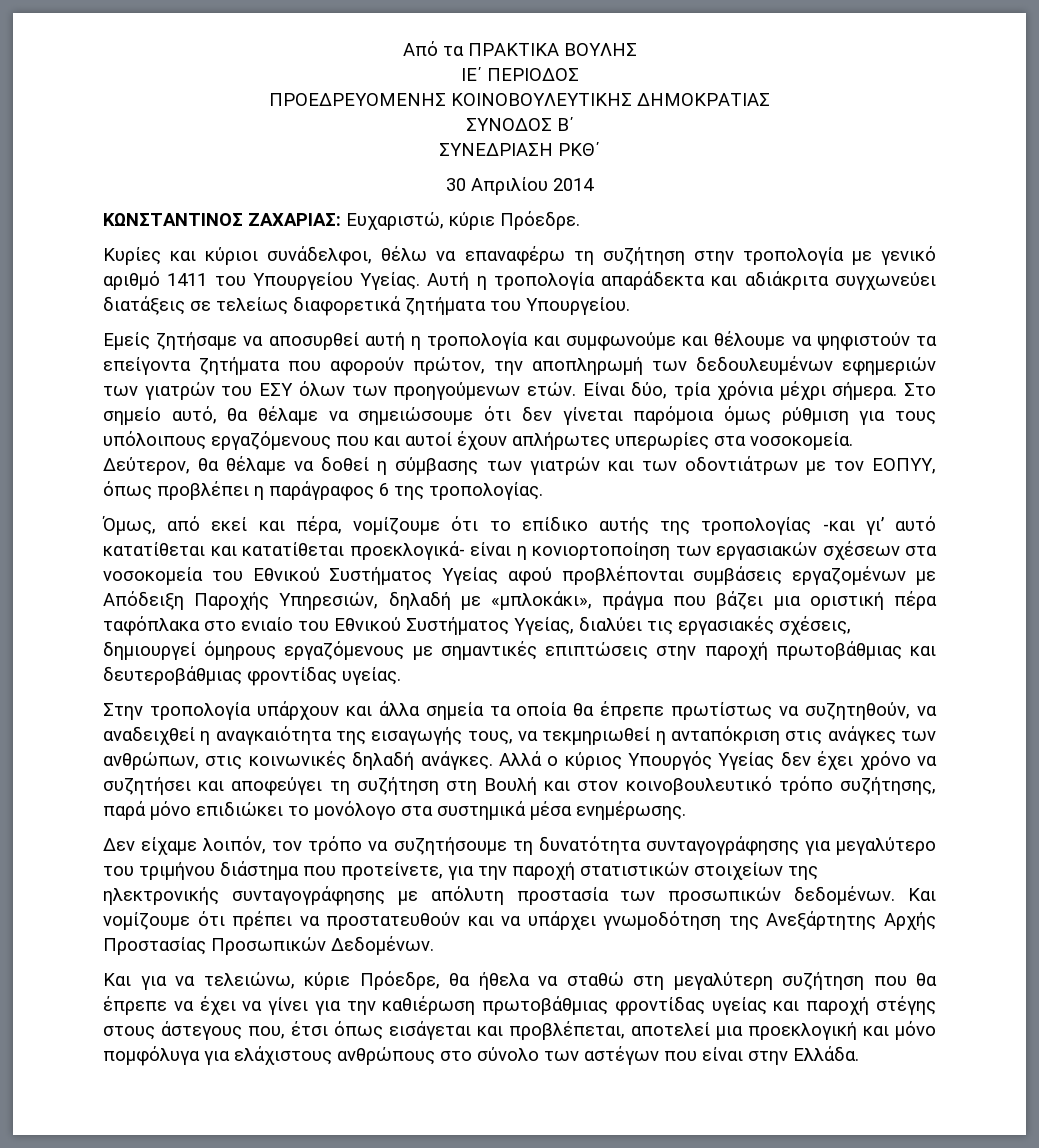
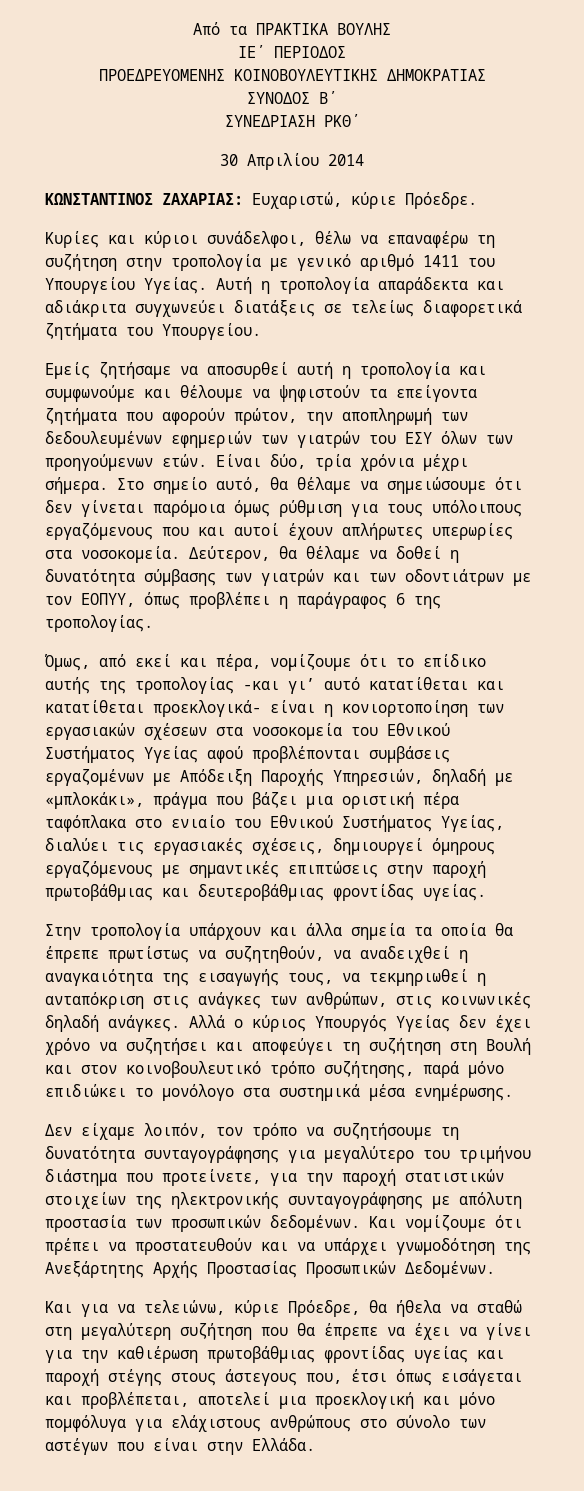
- Δεύτερον, θα θέλαμε να δοθεί η σύμβασης των γιατρών και των οδοντιάτρων με τον ΕΟΠΥΥ, όπως προβλέπει η παράγραφος 6 της τροπολογίας.
+ Δεύτερον, θα θέλαμε να δοθεί η δυνατότητα σύμβασης των γιατρών και των οδοντιάτρων με τον ΕΟΠΥΥ, όπως προβλέπει η παράγραφος 6 της τροπολογίας.

